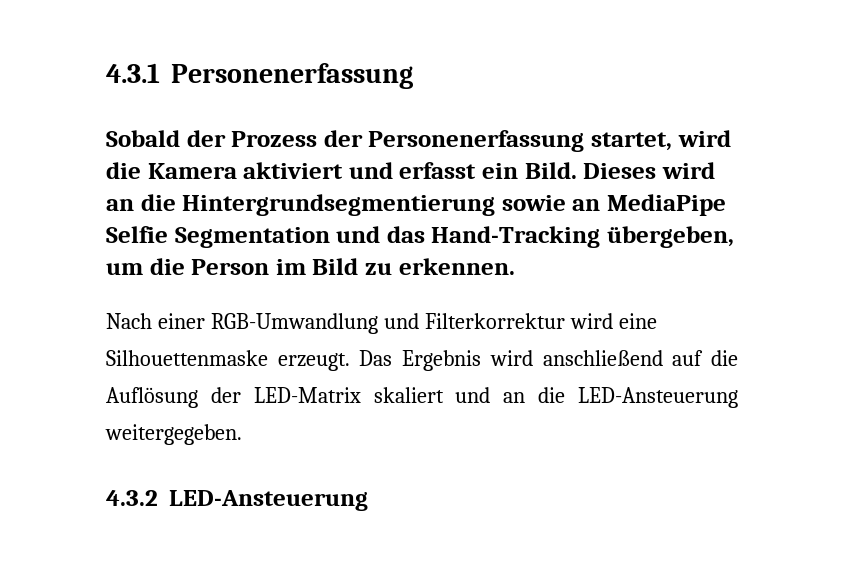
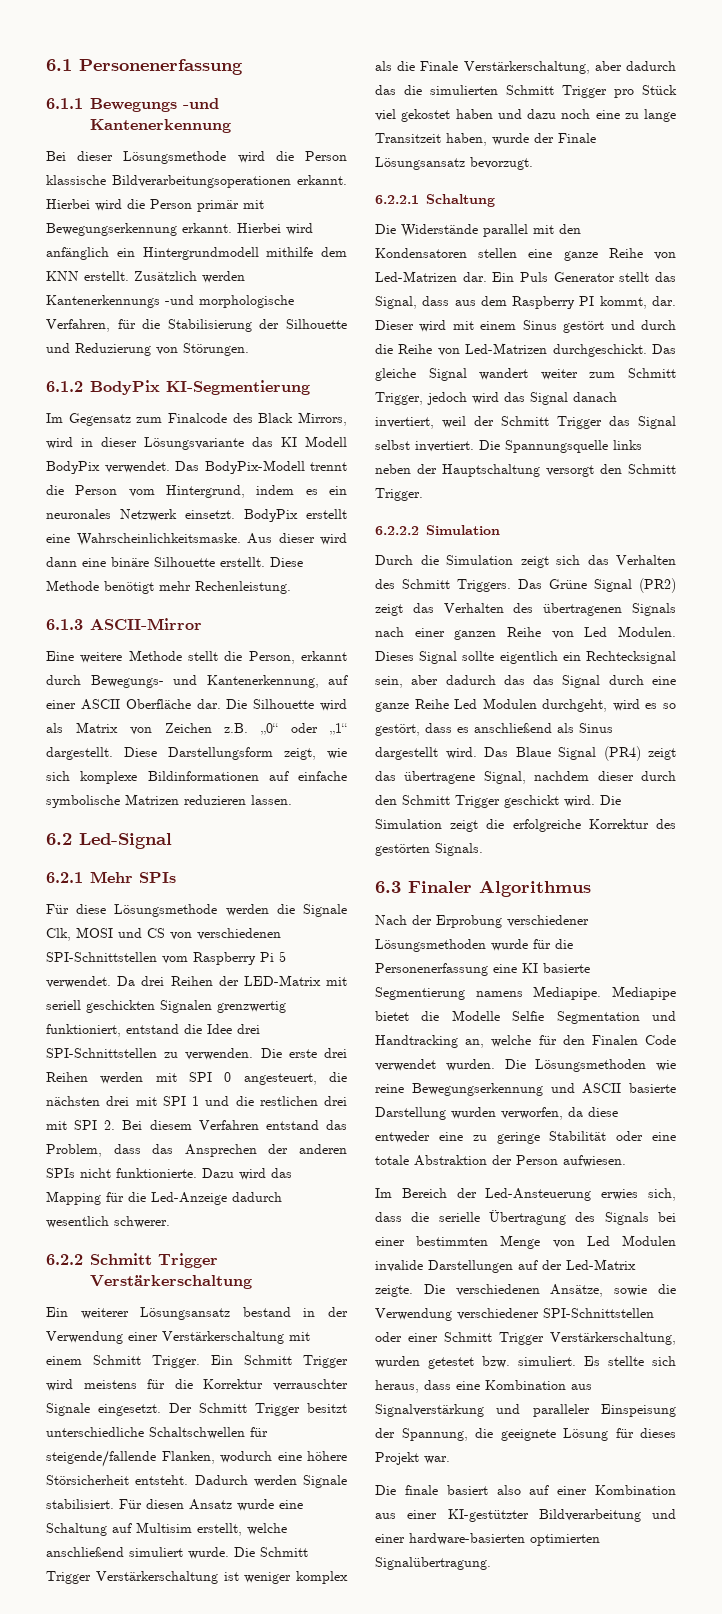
- 4.3.1 Personenerfassung
+ 6.1 Personenerfassung
- Sobald der Prozess der Personenerfassung startet, wird die Kamera aktiviert und erfasst ein Bild. Dieses wird an die Hintergrundsegmentierung sowie an MediaPipe Selfie Segmentation und das Hand-Tracking übergeben, um die Person im Bild zu erkennen.
- Nach einer RGB-Umwandlung und Filterkorrektur wird eine Silhouettenmaske erzeugt. Das Ergebnis wird anschließend auf die Auflösung der LED-Matrix skaliert und an die LED-Ansteuerung weitergegeben.
- 4.3.2 LED-Ansteuerung
+ 6.1.1 Bewegungs -und Kantenerkennung
+ Bei dieser Lösungsmethode wird die Person klassische Bildverarbeitungsoperationen erkannt. Hierbei wird die Person primär mit Bewegungserkennung erkannt. Hierbei wird anfänglich ein Hintergrundmodell mithilfe dem KNN erstellt. Zusätzlich werden Kantenerkennungs -und morphologische Verfahren, für die Stabilisierung der Silhouette und Reduzierung von Störungen.
+ 6.1.2 BodyPix KI-Segmentierung
+ Im Gegensatz zum Finalcode des Black Mirrors, wird in dieser Lösungsvariante das KI Modell BodyPix verwendet. Das BodyPix-Modell trennt die Person vom Hintergrund, indem es ein neuronales Netzwerk einsetzt. BodyPix erstellt eine Wahrscheinlichkeitsmaske. Aus dieser wird dann eine binäre Silhouette erstellt. Diese Methode benötigt mehr Rechenleistung.
+ 6.1.3 ASCII-Mirror
+ Eine weitere Methode stellt die Person, erkannt durch Bewegungs- und Kantenerkennung, auf einer ASCII Oberfläche dar. Die Silhouette wird als Matrix von Zeichen z.B. „0“ oder „1“ dargestellt. Diese Darstellungsform zeigt, wie sich komplexe Bildinformationen auf einfache symbolische Matrizen reduzieren lassen.
+ 6.2 Led-Signal
+ 6.2.1 Mehr SPIs
+ Für diese Lösungsmethode werden die Signale Clk, MOSI und CS von verschiedenen SPI-Schnittstellen vom Raspberry Pi 5 verwendet. Da drei Reihen der LED-Matrix mit seriell geschickten Signalen grenzwertig funktioniert, entstand die Idee drei SPI-Schnittstellen zu verwenden. Die erste drei Reihen werden mit SPI 0 angesteuert, die nächsten drei mit SPI 1 und die restlichen drei mit SPI 2. Bei diesem Verfahren entstand das Problem, dass das Ansprechen der anderen SPIs nicht funktionierte. Dazu wird das Mapping für die Led-Anzeige dadurch wesentlich schwerer.
+ 6.2.2 Schmitt Trigger Verstärkerschaltung
+ Ein weiterer Lösungsansatz bestand in der Verwendung einer Verstärkerschaltung mit einem Schmitt Trigger. Ein Schmitt Trigger wird meistens für die Korrektur verrauschter Signale eingesetzt. Der Schmitt Trigger besitzt unterschiedliche Schaltschwellen für steigende/fallende Flanken, wodurch eine höhere Störsicherheit entsteht. Dadurch werden Signale stabilisiert. Für diesen Ansatz wurde eine Schaltung auf Multisim erstellt, welche anschließend simuliert wurde. Die Schmitt Trigger Verstärkerschaltung ist weniger komplex als die Finale Verstärkerschaltung, aber dadurch das die simulierten Schmitt Trigger pro Stück viel gekostet haben und dazu noch eine zu lange Transitzeit haben, wurde der Finale Lösungsansatz bevorzugt.
+ 6.2.2.1 Schaltung
+ Die Widerstände parallel mit den Kondensatoren stellen eine ganze Reihe von Led-Matrizen dar. Ein Puls Generator stellt das Signal, dass aus dem Raspberry PI kommt, dar. Dieser wird mit einem Sinus gestört und durch die Reihe von Led-Matrizen durchgeschickt. Das gleiche Signal wandert weiter zum Schmitt Trigger, jedoch wird das Signal danach invertiert, weil der Schmitt Trigger das Signal selbst invertiert. Die Spannungsquelle links neben der Hauptschaltung versorgt den Schmitt Trigger.
+ 6.2.2.2 Simulation
+ Durch die Simulation zeigt sich das Verhalten des Schmitt Triggers. Das Grüne Signal (PR2) zeigt das Verhalten des übertragenen Signals nach einer ganzen Reihe von Led Modulen. Dieses Signal sollte eigentlich ein Rechtecksignal sein, aber dadurch das das Signal durch eine ganze Reihe Led Modulen durchgeht, wird es so gestört, dass es anschließend als Sinus dargestellt wird. Das Blaue Signal (PR4) zeigt das übertragene Signal, nachdem dieser durch den Schmitt Trigger geschickt wird. Die Simulation zeigt die erfolgreiche Korrektur des gestörten Signals.
+ 6.3 Finaler Algorithmus
+ Nach der Erprobung verschiedener Lösungsmethoden wurde für die Personenerfassung eine KI basierte Segmentierung namens Mediapipe. Mediapipe bietet die Modelle Selfie Segmentation und Handtracking an, welche für den Finalen Code verwendet wurden. Die Lösungsmethoden wie reine Bewegungserkennung und ASCII basierte Darstellung wurden verworfen, da diese entweder eine zu geringe Stabilität oder eine totale Abstraktion der Person aufwiesen.
+ Im Bereich der Led-Ansteuerung erwies sich, dass die serielle Übertragung des Signals bei einer bestimmten Menge von Led Modulen invalide Darstellungen auf der Led-Matrix zeigte. Die verschiedenen Ansätze, sowie die Verwendung verschiedener SPI-Schnittstellen oder einer Schmitt Trigger Verstärkerschaltung, wurden getestet bzw. simuliert. Es stellte sich heraus, dass eine Kombination aus Signalverstärkung und paralleler Einspeisung der Spannung, die geeignete Lösung für dieses Projekt war.
+ Die finale basiert also auf einer Kombination aus einer KI-gestützter Bildverarbeitung und einer hardware-basierten optimierten Signalübertragung.

